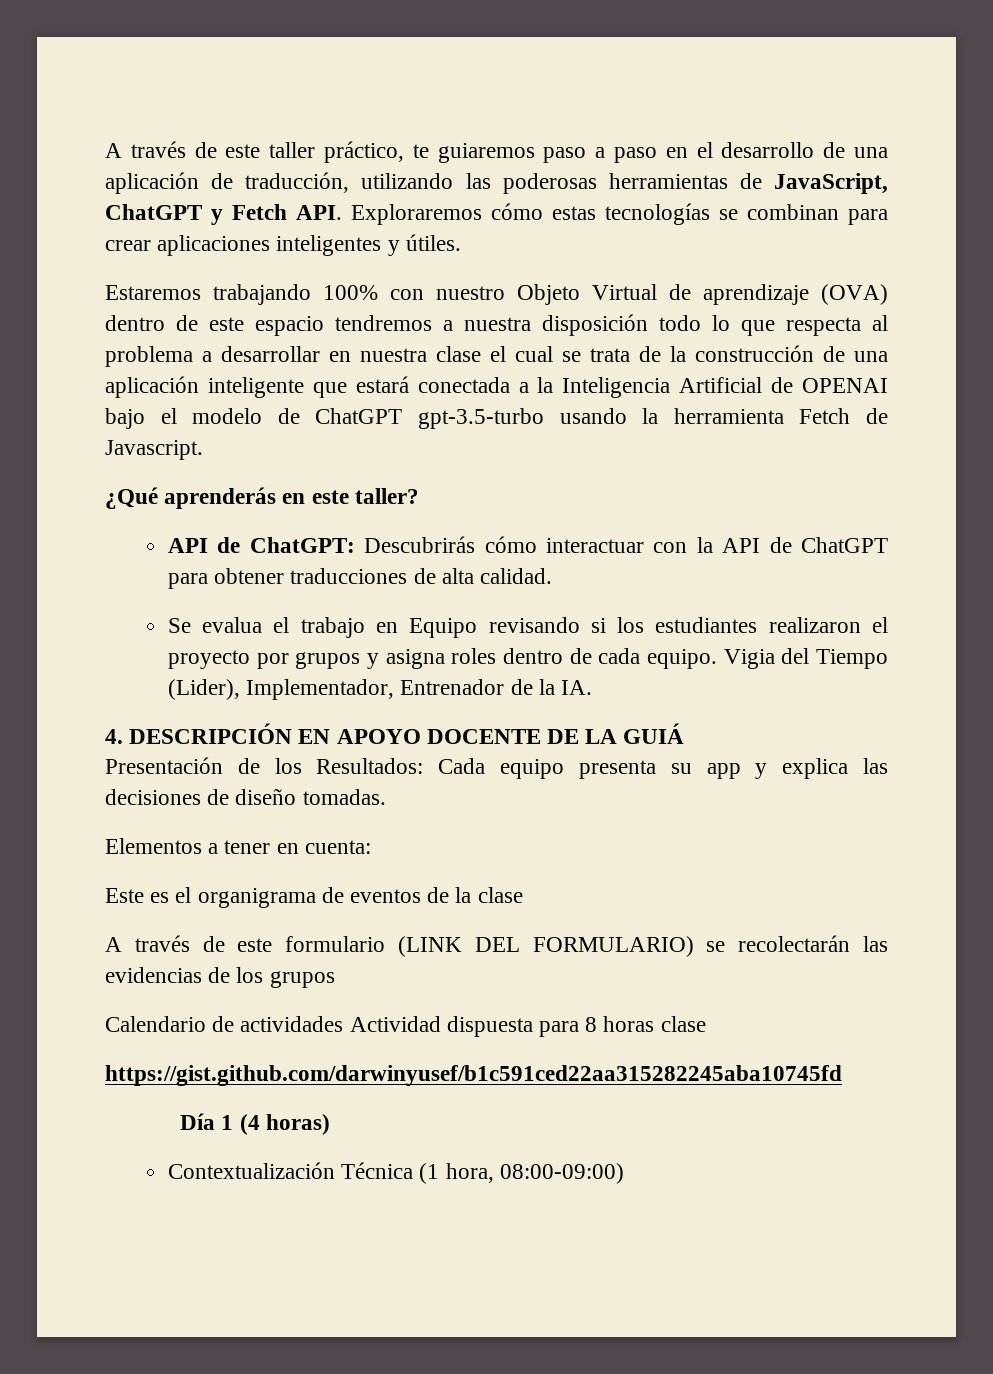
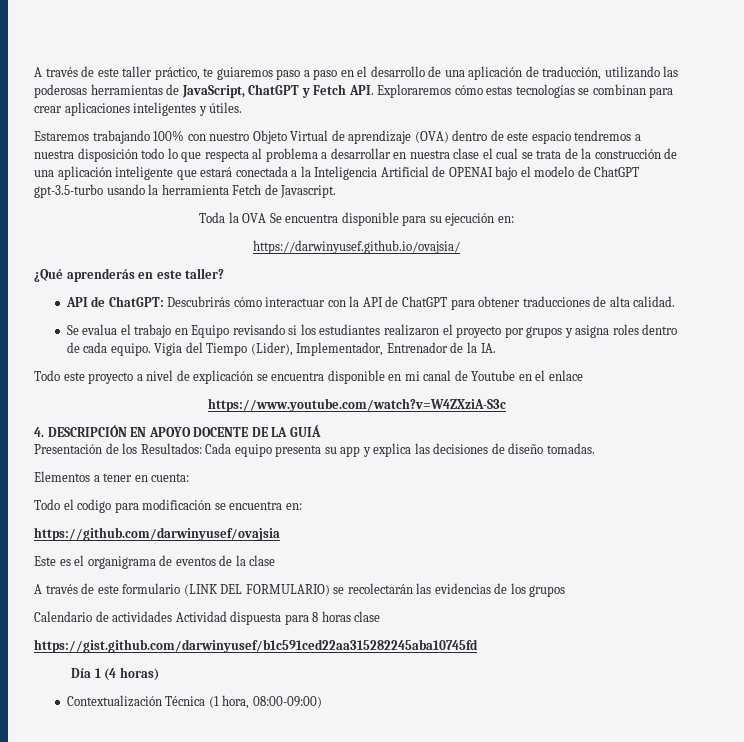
+ Toda la OVA Se encuentra disponible para su ejecución en:
+ https://darwinyusef.github.io/ovajsia/
+ Todo este proyecto a nivel de explicación se encuentra disponible en mi canal de Youtube en el enlace
+ https://www.youtube.com/watch?v=W4ZXziA-S3c
+ Todo el codigo para modificación se encuentra en:
+ https://github.com/darwinyusef/ovajsia

